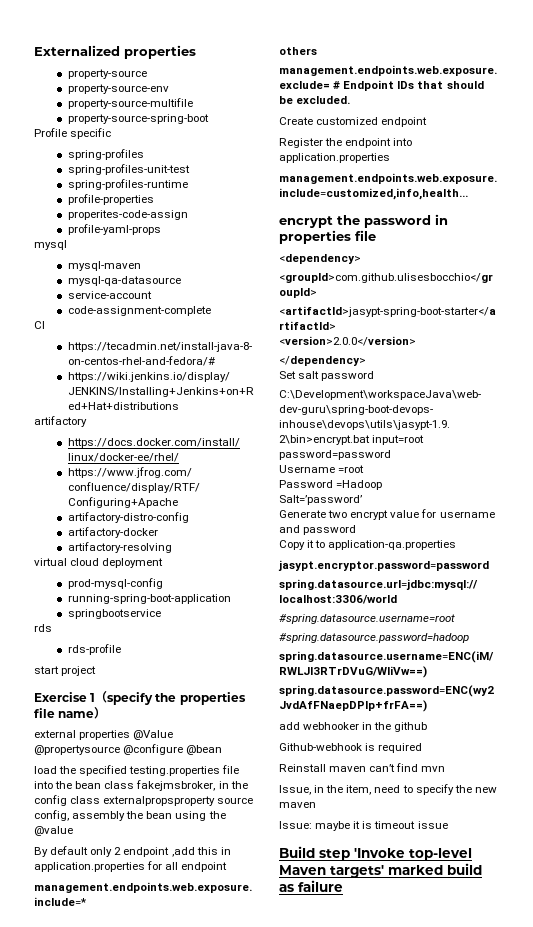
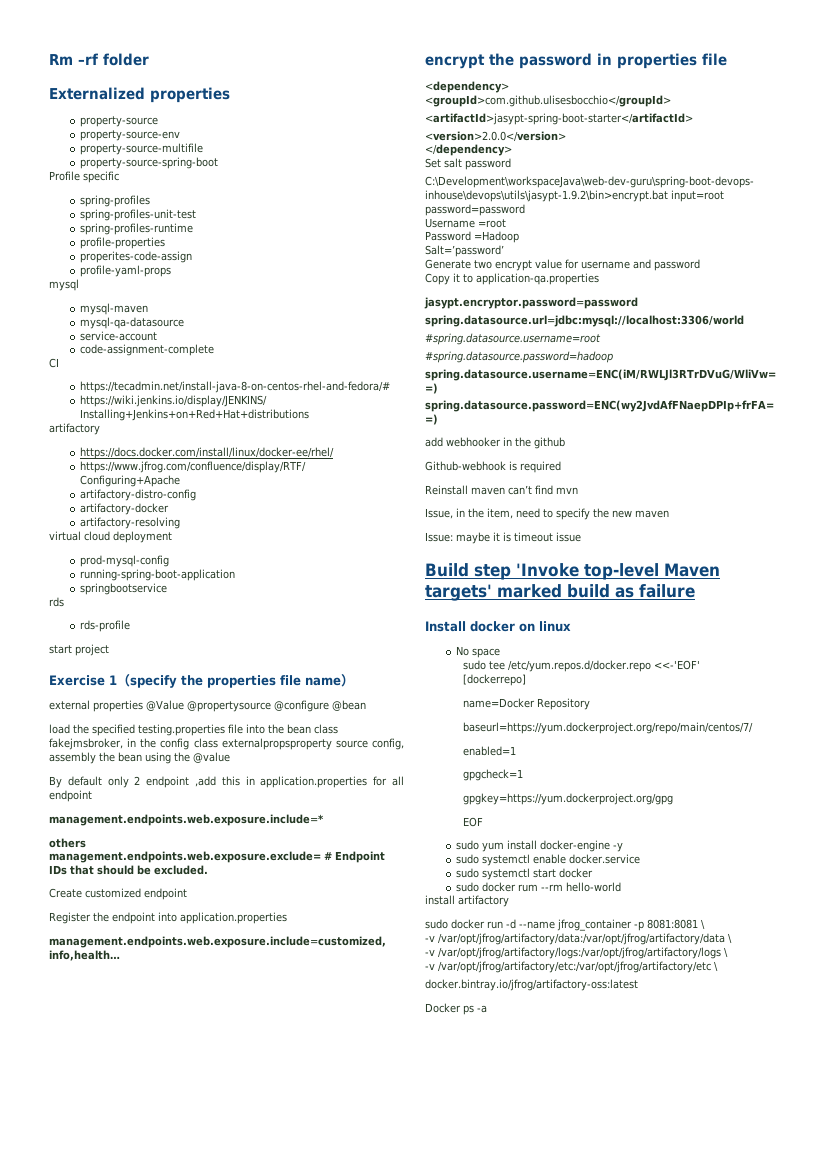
+ Rm –rf folder
+ Install docker on linux
+ No space
+ sudo tee /etc/yum.repos.d/docker.repo <<-'EOF'
+ [dockerrepo]
+ name=Docker Repository
+ baseurl=https://yum.dockerproject.org/repo/main/centos/7/
+ enabled=1
+ gpgcheck=1
+ gpgkey=https://yum.dockerproject.org/gpg
+ EOF
+ sudo yum install docker-engine -y
+ sudo systemctl enable docker.service
+ sudo systemctl start docker
+ sudo docker rum --rm hello-world
+ install artifactory
+ sudo docker run -d --name jfrog_container -p 8081:8081 \
+ -v /var/opt/jfrog/artifactory/data:/var/opt/jfrog/artifactory/data \
+ -v /var/opt/jfrog/artifactory/logs:/var/opt/jfrog/artifactory/logs \
+ -v /var/opt/jfrog/artifactory/etc:/var/opt/jfrog/artifactory/etc \
+ docker.bintray.io/jfrog/artifactory-oss:latest
+ Docker ps -a

